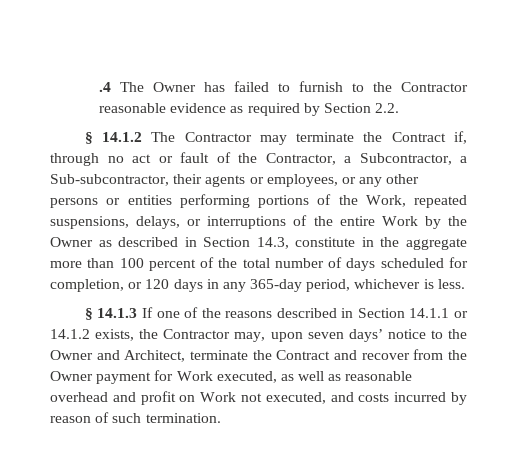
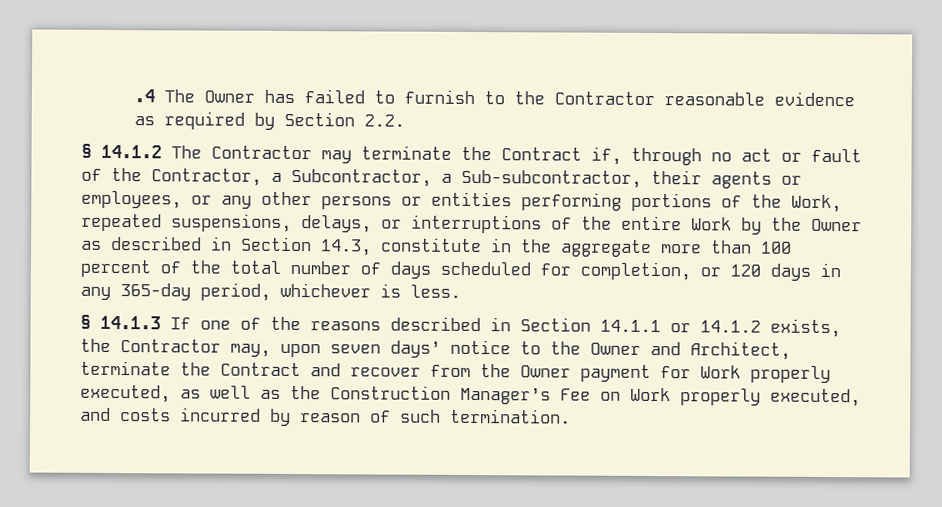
- § 14.1.3 If one of the reasons described in Section 14.1.1 or 14.1.2 exists, the Contractor may, upon seven days’ notice to the Owner and Architect, terminate the Contract and recover from the Owner payment for Work executed, as well as reasonable overhead and profit on Work not executed, and costs incurred by reason of such termination.
+ § 14.1.3 If one of the reasons described in Section 14.1.1 or 14.1.2 exists, the Contractor may, upon seven days’ notice to the Owner and Architect, terminate the Contract and recover from the Owner payment for Work properly executed, as well as the Construction Manager’s Fee on Work properly executed, and costs incurred by reason of such termination.

